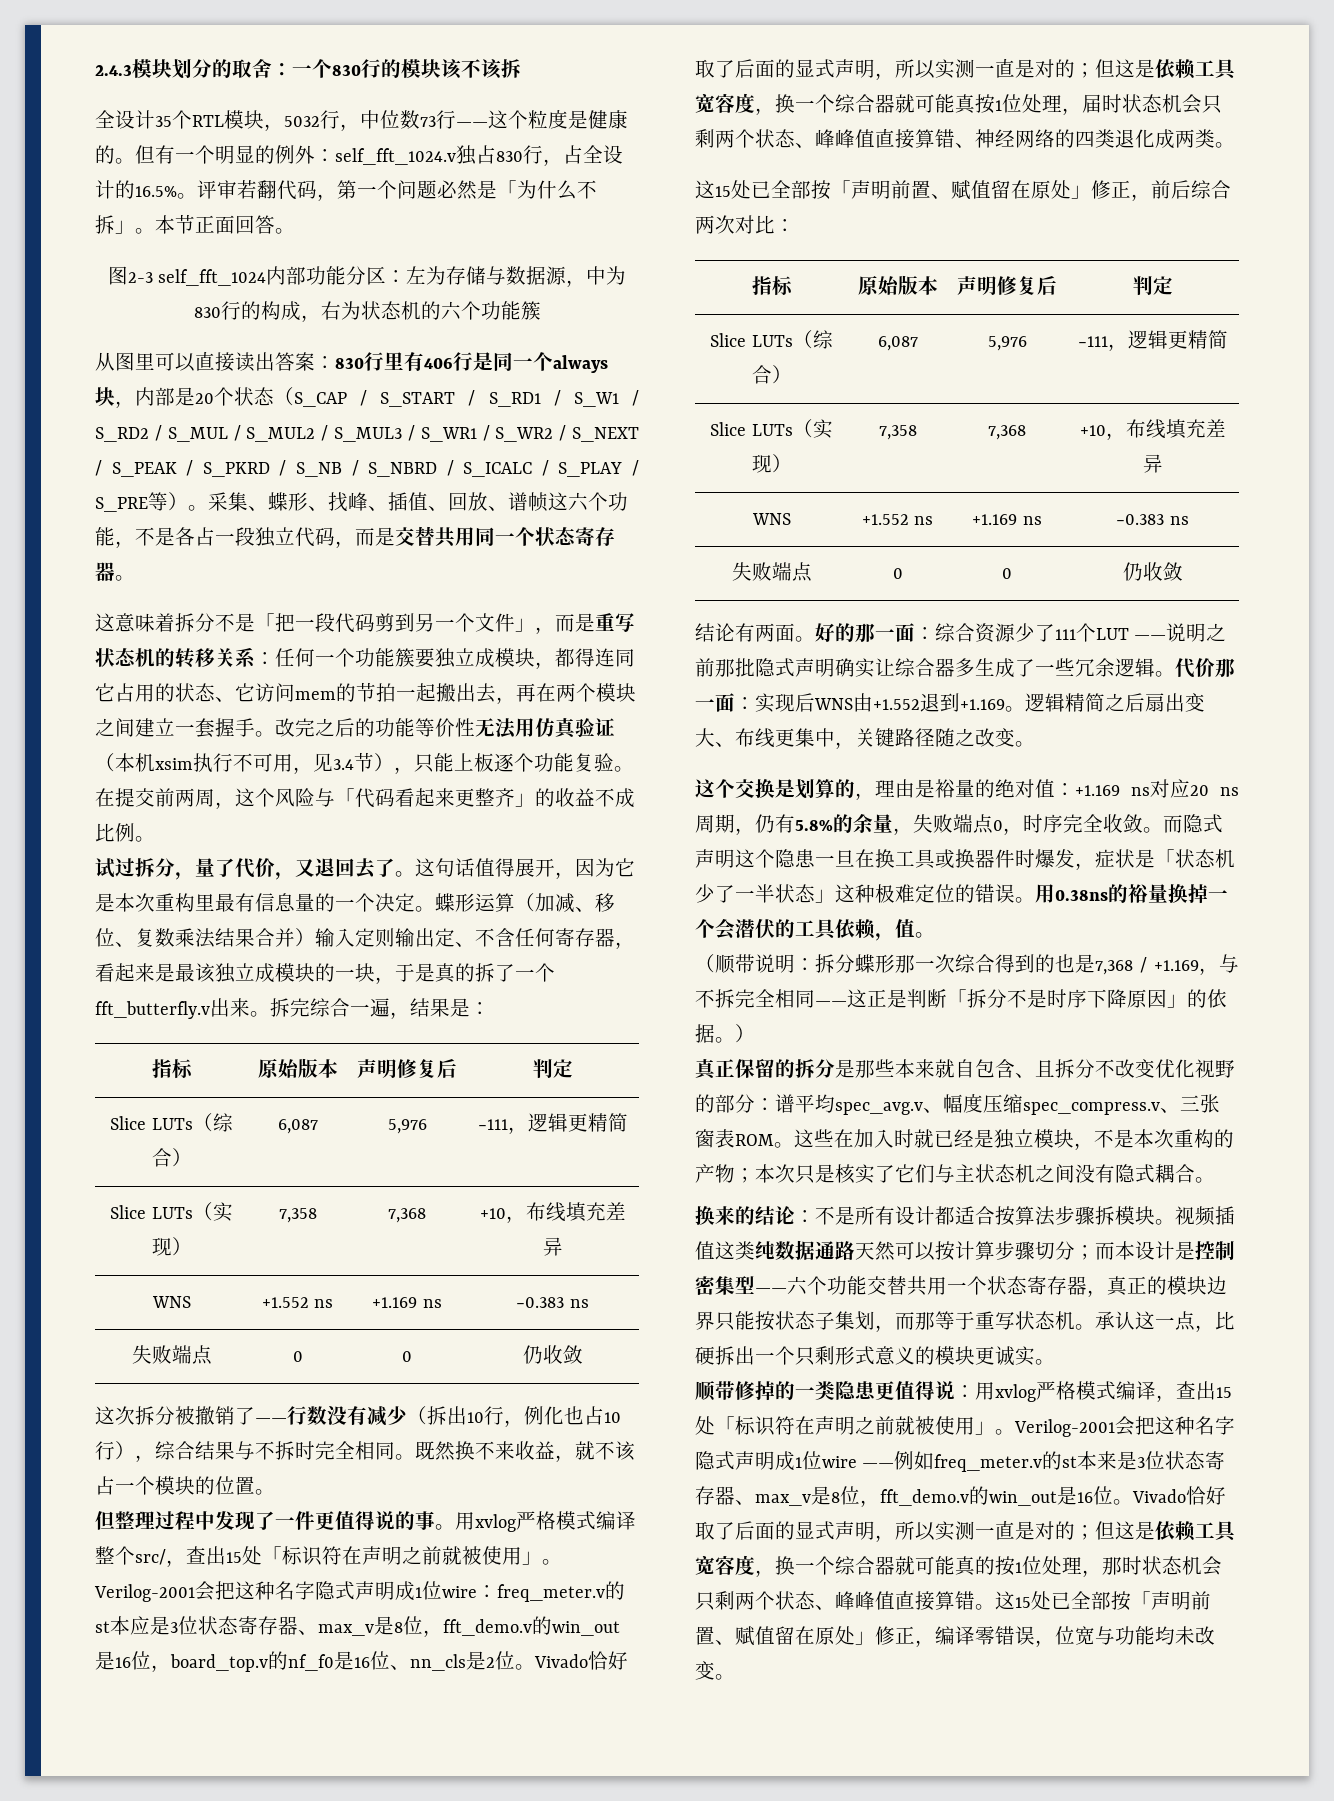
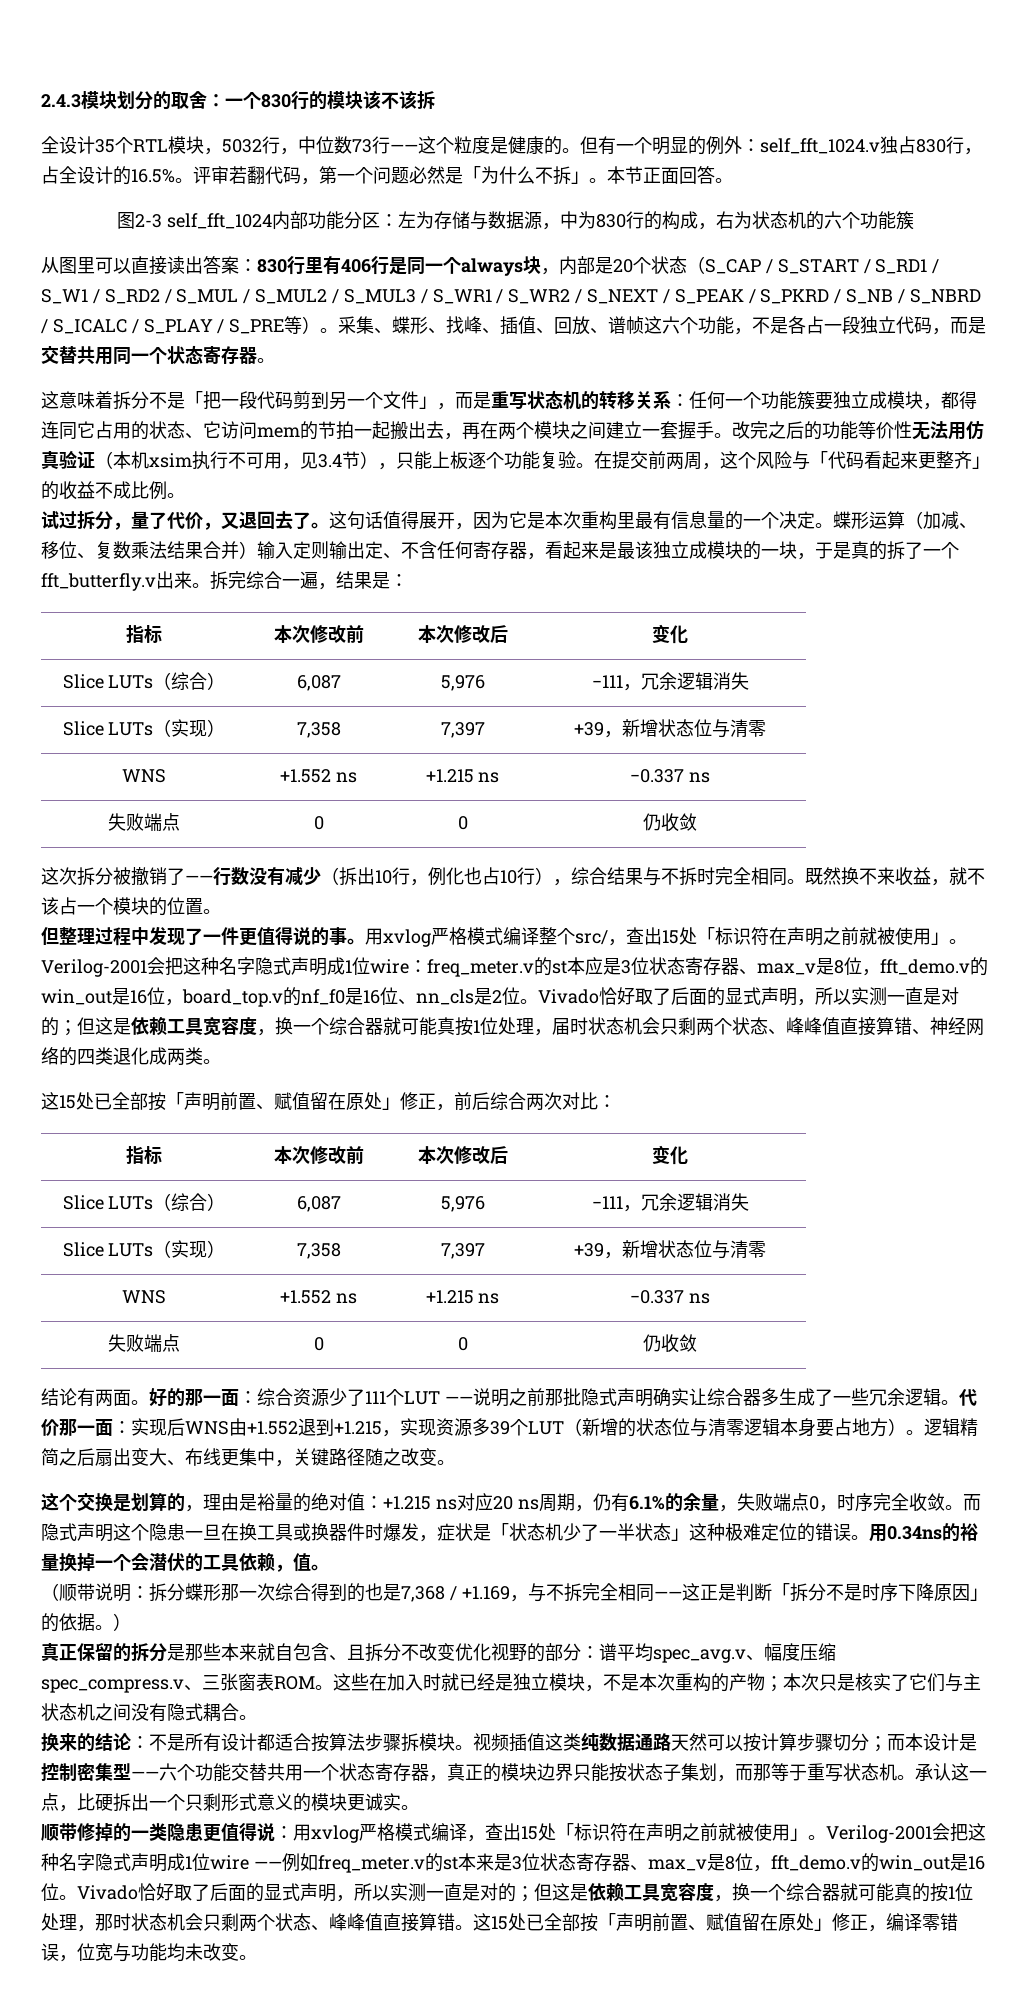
  拆完综合一遍，结果是：
- 指标 | 原始版本 | 声明修复后 | 判定
- Slice LUTs（综合） | 6,087 | 5,976 | −111，逻辑更精简
- Slice LUTs（实现） | 7,358 | 7,368 | +10，布线填充差异
- WNS | +1.552 ns | +1.169 ns | −0.383 ns
+ 指标 | 本次修改前 | 本次修改后 | 变化
+ Slice LUTs（综合） | 6,087 | 5,976 | −111，冗余逻辑消失
+ Slice LUTs（实现） | 7,358 | 7,397 | +39，新增状态位与清零
+ WNS | +1.552 ns | +1.215 ns | −0.337 ns
  这15处已全部按「声明前置、赋值留在原处」修正，前后综合两次对比：
- 指标 | 原始版本 | 声明修复后 | 判定
- Slice LUTs（综合） | 6,087 | 5,976 | −111，逻辑更精简
- Slice LUTs（实现） | 7,358 | 7,368 | +10，布线填充差异
- WNS | +1.552 ns | +1.169 ns | −0.383 ns
+ 指标 | 本次修改前 | 本次修改后 | 变化
+ Slice LUTs（综合） | 6,087 | 5,976 | −111，冗余逻辑消失
+ Slice LUTs（实现） | 7,358 | 7,397 | +39，新增状态位与清零
+ WNS | +1.552 ns | +1.215 ns | −0.337 ns
- 代价那一面：实现后WNS由+1.552退到+1.169。
+ 代价那一面：实现后WNS由+1.552退到+1.215，实现资源多39个LUT（新增的状态位与清零逻辑本身要占地方）。
- 这个交换是划算的，理由是裕量的绝对值：+1.169 ns对应20 ns周期，仍有5.8%的余量，失败端点0，时序完全收敛。
+ 这个交换是划算的，理由是裕量的绝对值：+1.215 ns对应20 ns周期，仍有6.1%的余量，失败端点0，时序完全收敛。
- 用0.38ns的裕量换掉一个会潜伏的工具依赖，值。
+ 用0.34ns的裕量换掉一个会潜伏的工具依赖，值。

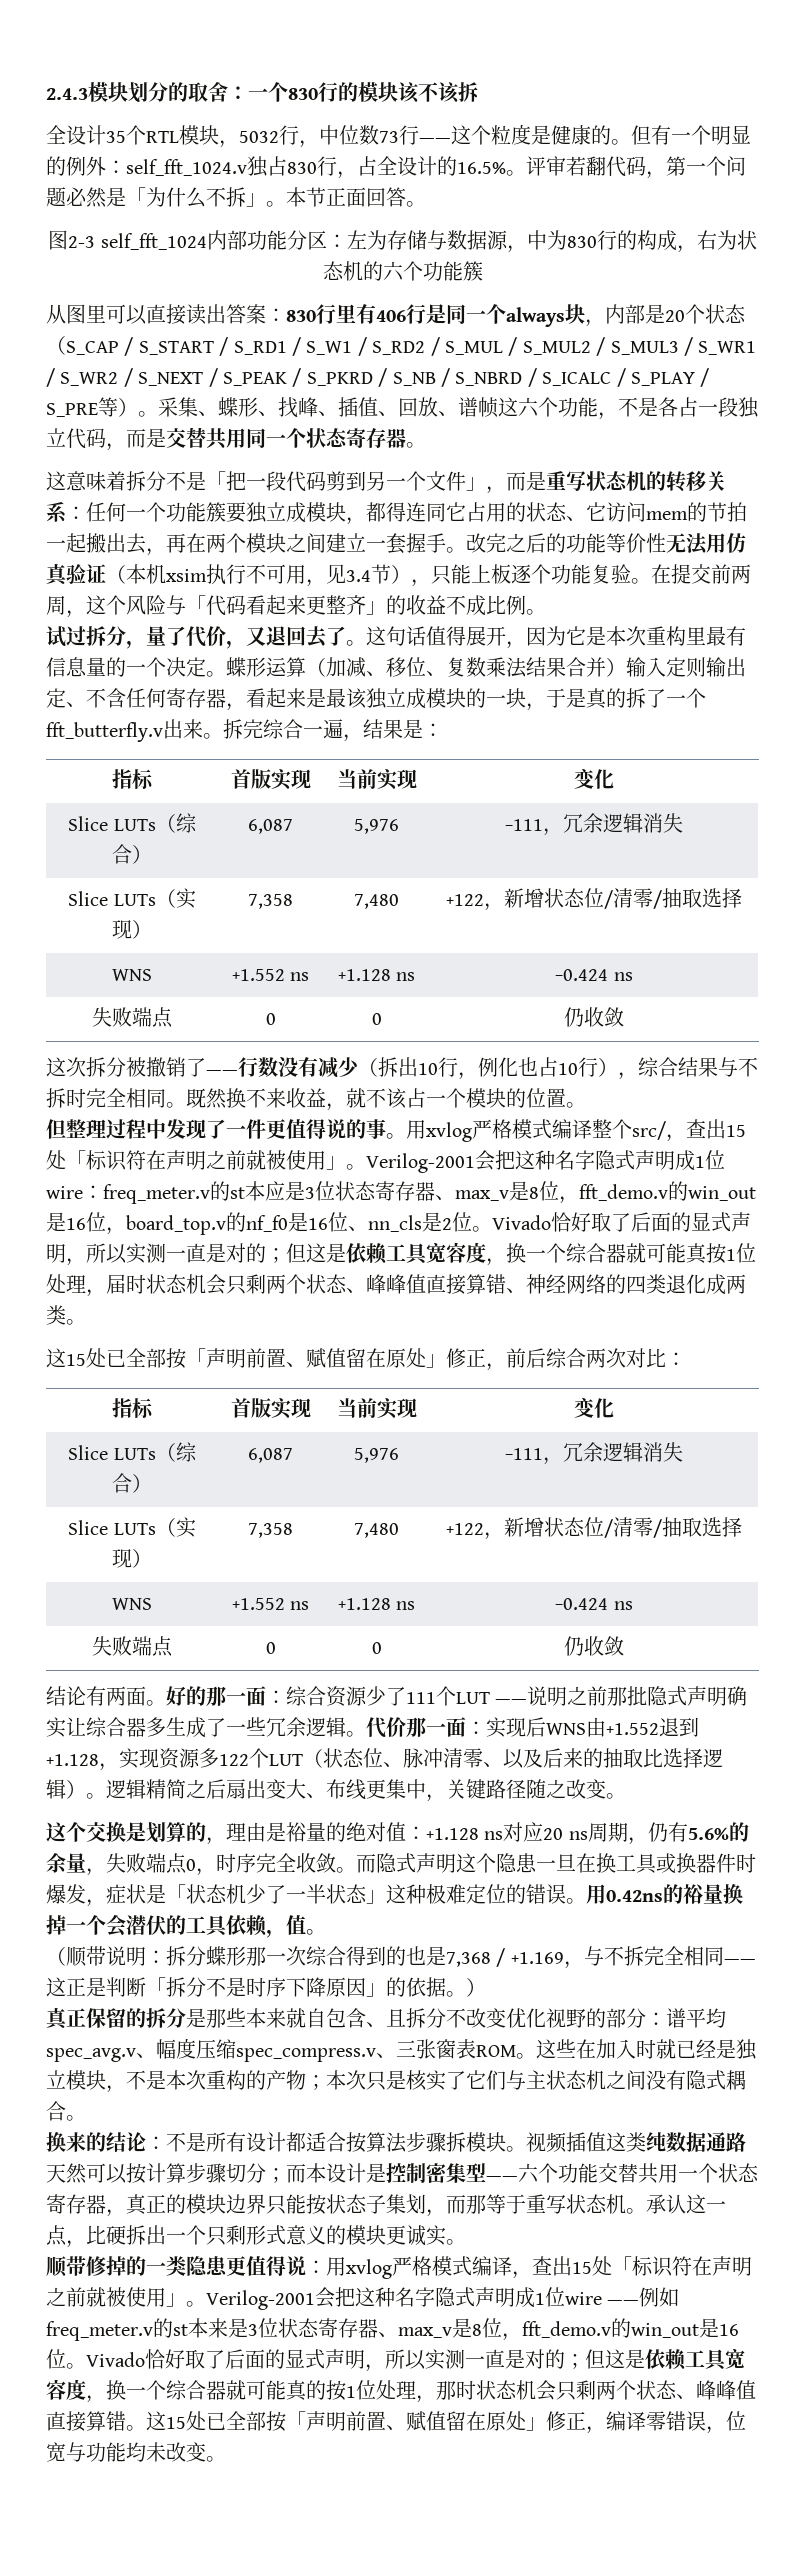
  拆完综合一遍，结果是：
- 指标 | 本次修改前 | 本次修改后 | 变化
+ 指标 | 首版实现 | 当前实现 | 变化
  Slice LUTs（综合） | 6,087 | 5,976 | −111，冗余逻辑消失
- Slice LUTs（实现） | 7,358 | 7,397 | +39，新增状态位与清零
- WNS | +1.552 ns | +1.215 ns | −0.337 ns
+ Slice LUTs（实现） | 7,358 | 7,480 | +122，新增状态位/清零/抽取选择
+ WNS | +1.552 ns | +1.128 ns | −0.424 ns
  这15处已全部按「声明前置、赋值留在原处」修正，前后综合两次对比：
- 指标 | 本次修改前 | 本次修改后 | 变化
+ 指标 | 首版实现 | 当前实现 | 变化
  Slice LUTs（综合） | 6,087 | 5,976 | −111，冗余逻辑消失
- Slice LUTs（实现） | 7,358 | 7,397 | +39，新增状态位与清零
- WNS | +1.552 ns | +1.215 ns | −0.337 ns
+ Slice LUTs（实现） | 7,358 | 7,480 | +122，新增状态位/清零/抽取选择
+ WNS | +1.552 ns | +1.128 ns | −0.424 ns
- 代价那一面：实现后WNS由+1.552退到+1.215，实现资源多39个LUT（新增的状态位与清零逻辑本身要占地方）。
+ 代价那一面：实现后WNS由+1.552退到+1.128，实现资源多122个LUT（状态位、脉冲清零、以及后来的抽取比选择逻辑）。
- 这个交换是划算的，理由是裕量的绝对值：+1.215 ns对应20 ns周期，仍有6.1%的余量，失败端点0，时序完全收敛。
+ 这个交换是划算的，理由是裕量的绝对值：+1.128 ns对应20 ns周期，仍有5.6%的余量，失败端点0，时序完全收敛。
- 用0.34ns的裕量换掉一个会潜伏的工具依赖，值。
+ 用0.42ns的裕量换掉一个会潜伏的工具依赖，值。

